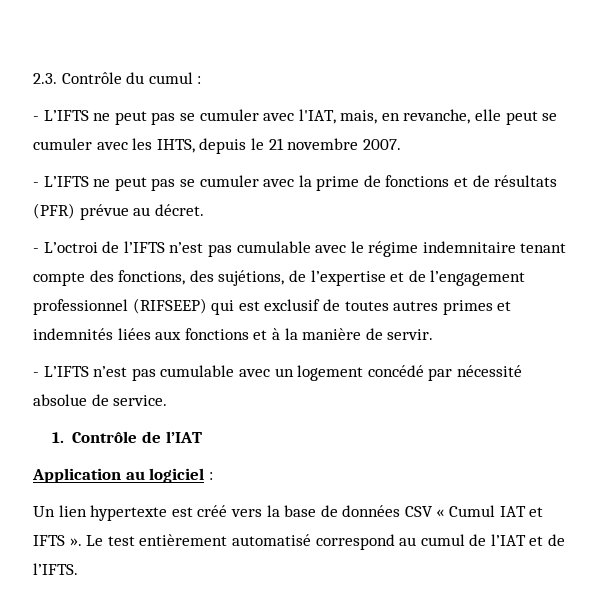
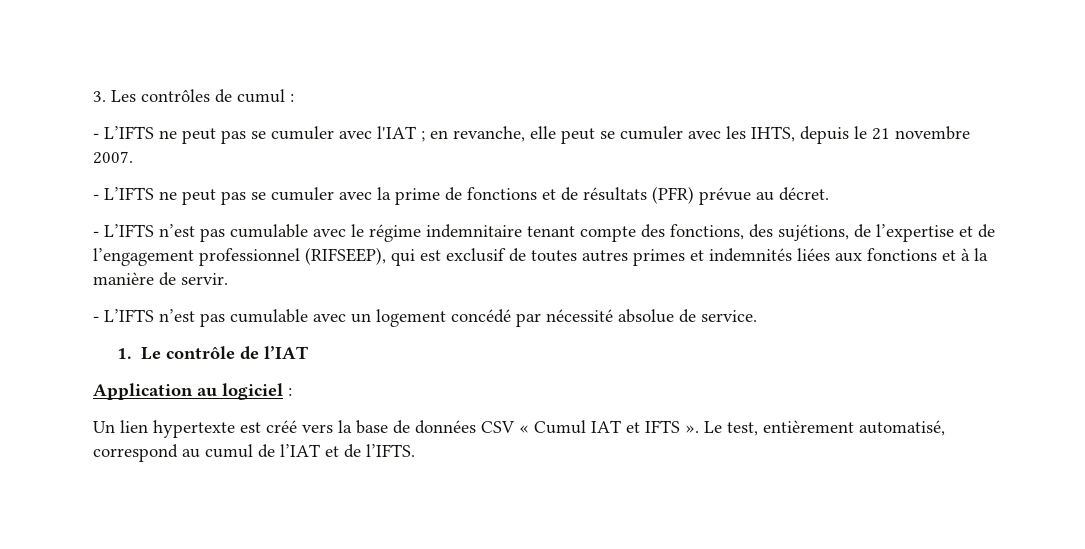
- 2.3. Contrôle du cumul :
+ 3. Les contrôles de cumul :
- - L’IFTS ne peut pas se cumuler avec l'IAT, mais, en revanche, elle peut se cumuler avec les IHTS, depuis le 21 novembre 2007.
+ - L’IFTS ne peut pas se cumuler avec l'IAT ; en revanche, elle peut se cumuler avec les IHTS, depuis le 21 novembre 2007.
- - L’octroi de l’IFTS n’est pas cumulable avec le régime indemnitaire tenant compte des fonctions, des sujétions, de l’expertise et de l’engagement professionnel (RIFSEEP) qui est exclusif de toutes autres primes et indemnités liées aux fonctions et à la manière de servir.
+ - L’IFTS n’est pas cumulable avec le régime indemnitaire tenant compte des fonctions, des sujétions, de l’expertise et de l’engagement professionnel (RIFSEEP), qui est exclusif de toutes autres primes et indemnités liées aux fonctions et à la manière de servir.
- 1. Contrôle de l’IAT
+ 1. Le contrôle de l’IAT
- Le test entièrement automatisé correspond au cumul de l’IAT et de l’IFTS.
+ Le test, entièrement automatisé, correspond au cumul de l’IAT et de l’IFTS.

